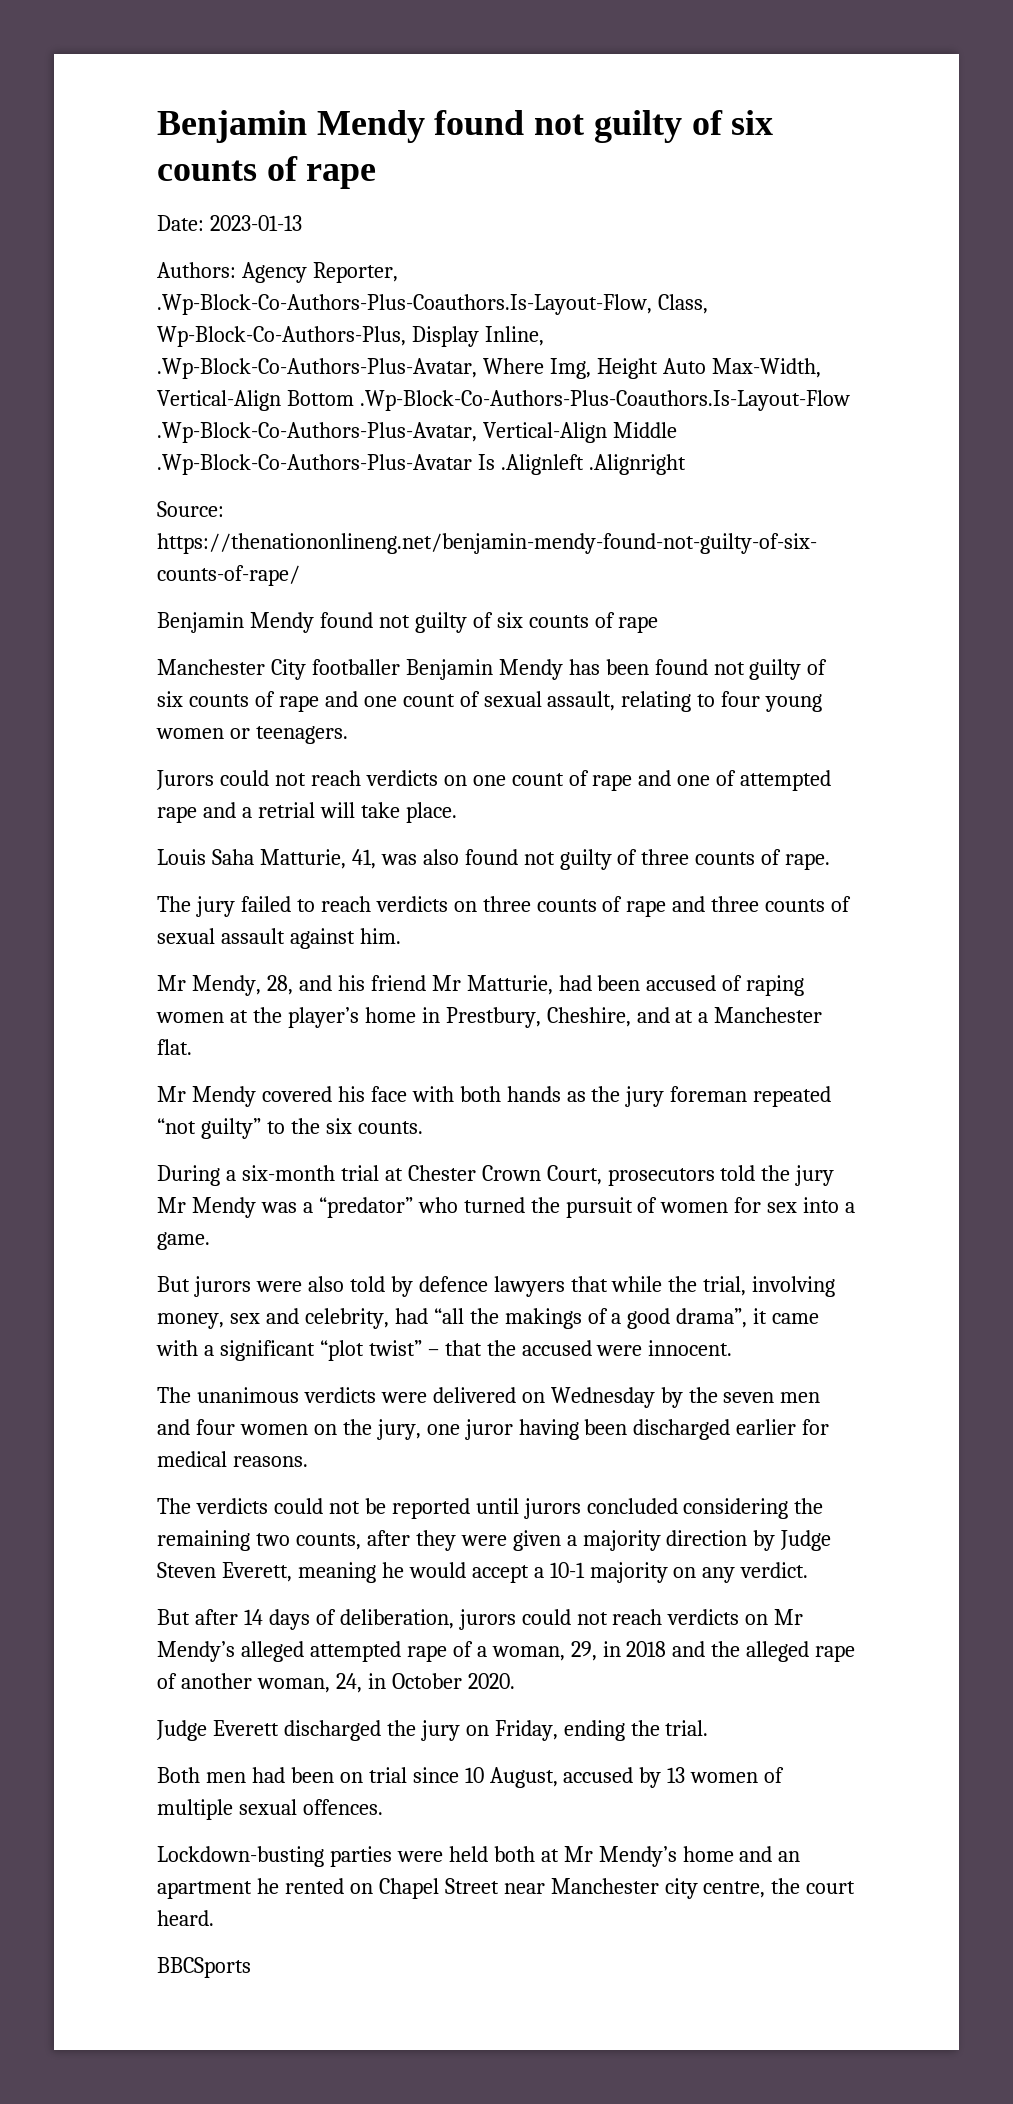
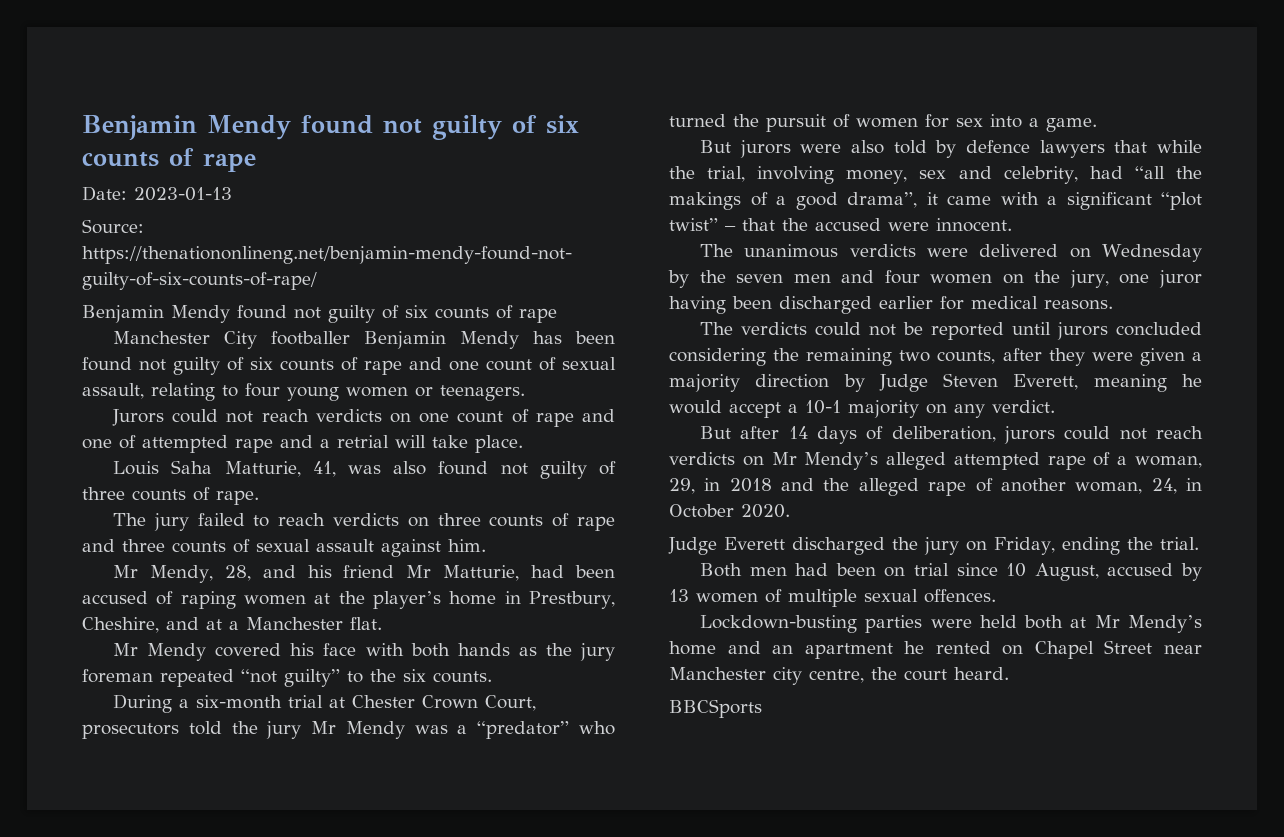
- Authors: Agency Reporter, .Wp-Block-Co-Authors-Plus-Coauthors.Is-Layout-Flow, Class, Wp-Block-Co-Authors-Plus, Display Inline, .Wp-Block-Co-Authors-Plus-Avatar, Where Img, Height Auto Max-Width, Vertical-Align Bottom .Wp-Block-Co-Authors-Plus-Coauthors.Is-Layout-Flow .Wp-Block-Co-Authors-Plus-Avatar, Vertical-Align Middle .Wp-Block-Co-Authors-Plus-Avatar Is .Alignleft .Alignright

